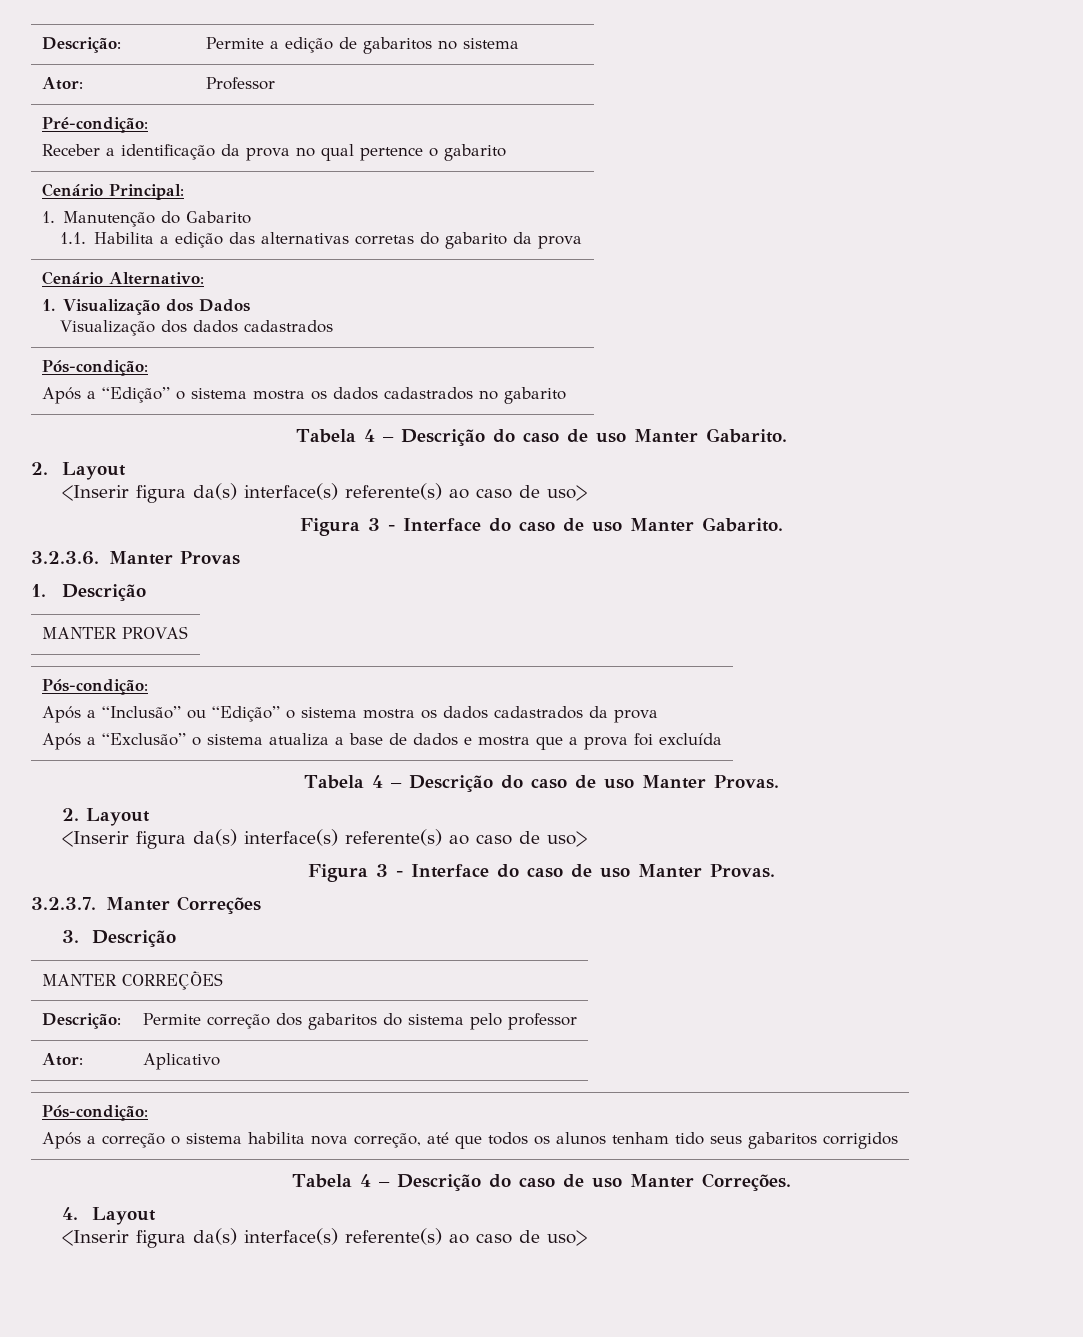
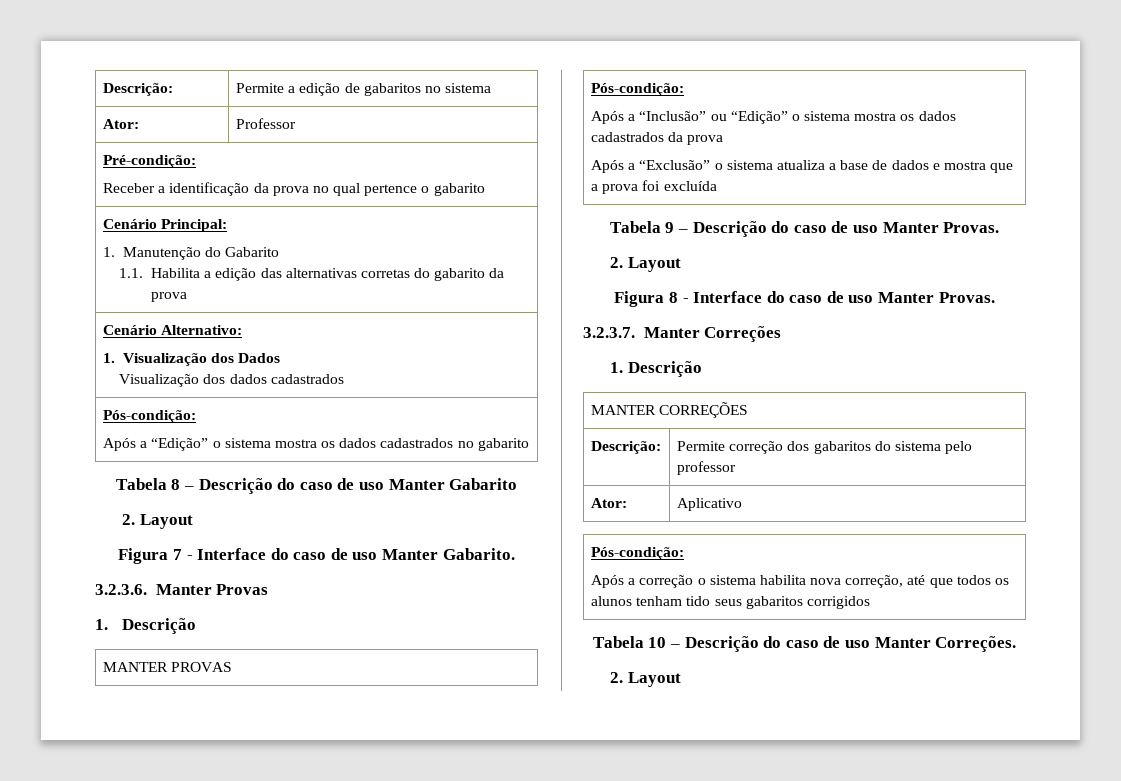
- Tabela 4 – Descrição do caso de uso Manter Gabarito.
+ Tabela 8 – Descrição do caso de uso Manter Gabarito
  2. Layout
- <Inserir figura da(s) interface(s) referente(s) ao caso de uso>
- Figura 3 - Interface do caso de uso Manter Gabarito.
+ Figura 7 - Interface do caso de uso Manter Gabarito.
- Tabela 4 – Descrição do caso de uso Manter Provas.
+ Tabela 9 – Descrição do caso de uso Manter Provas.
  2. Layout
- <Inserir figura da(s) interface(s) referente(s) ao caso de uso>
- Figura 3 - Interface do caso de uso Manter Provas.
+ Figura 8 - Interface do caso de uso Manter Provas.
  3.2.3.7. Manter Correções
- 3. Descrição
+ 1. Descrição
- Tabela 4 – Descrição do caso de uso Manter Correções.
- 4. Layout
- <Inserir figura da(s) interface(s) referente(s) ao caso de uso>
+ Tabela 10 – Descrição do caso de uso Manter Correções.
+ 2. Layout

